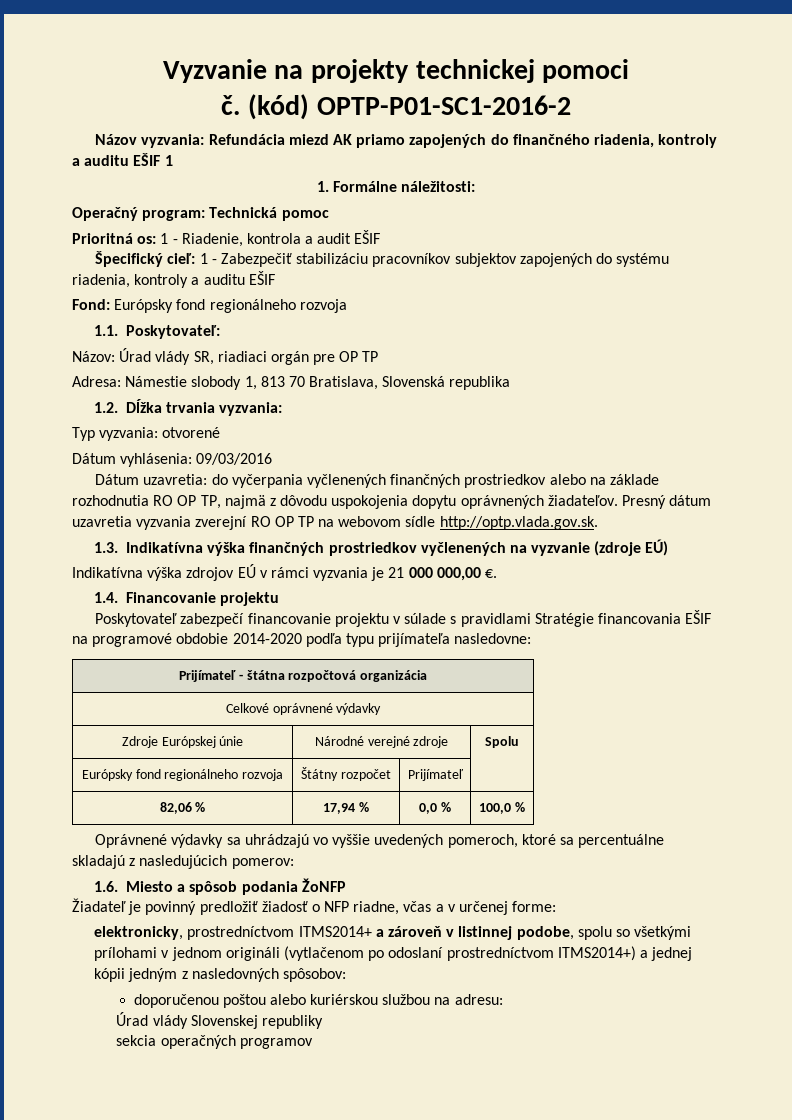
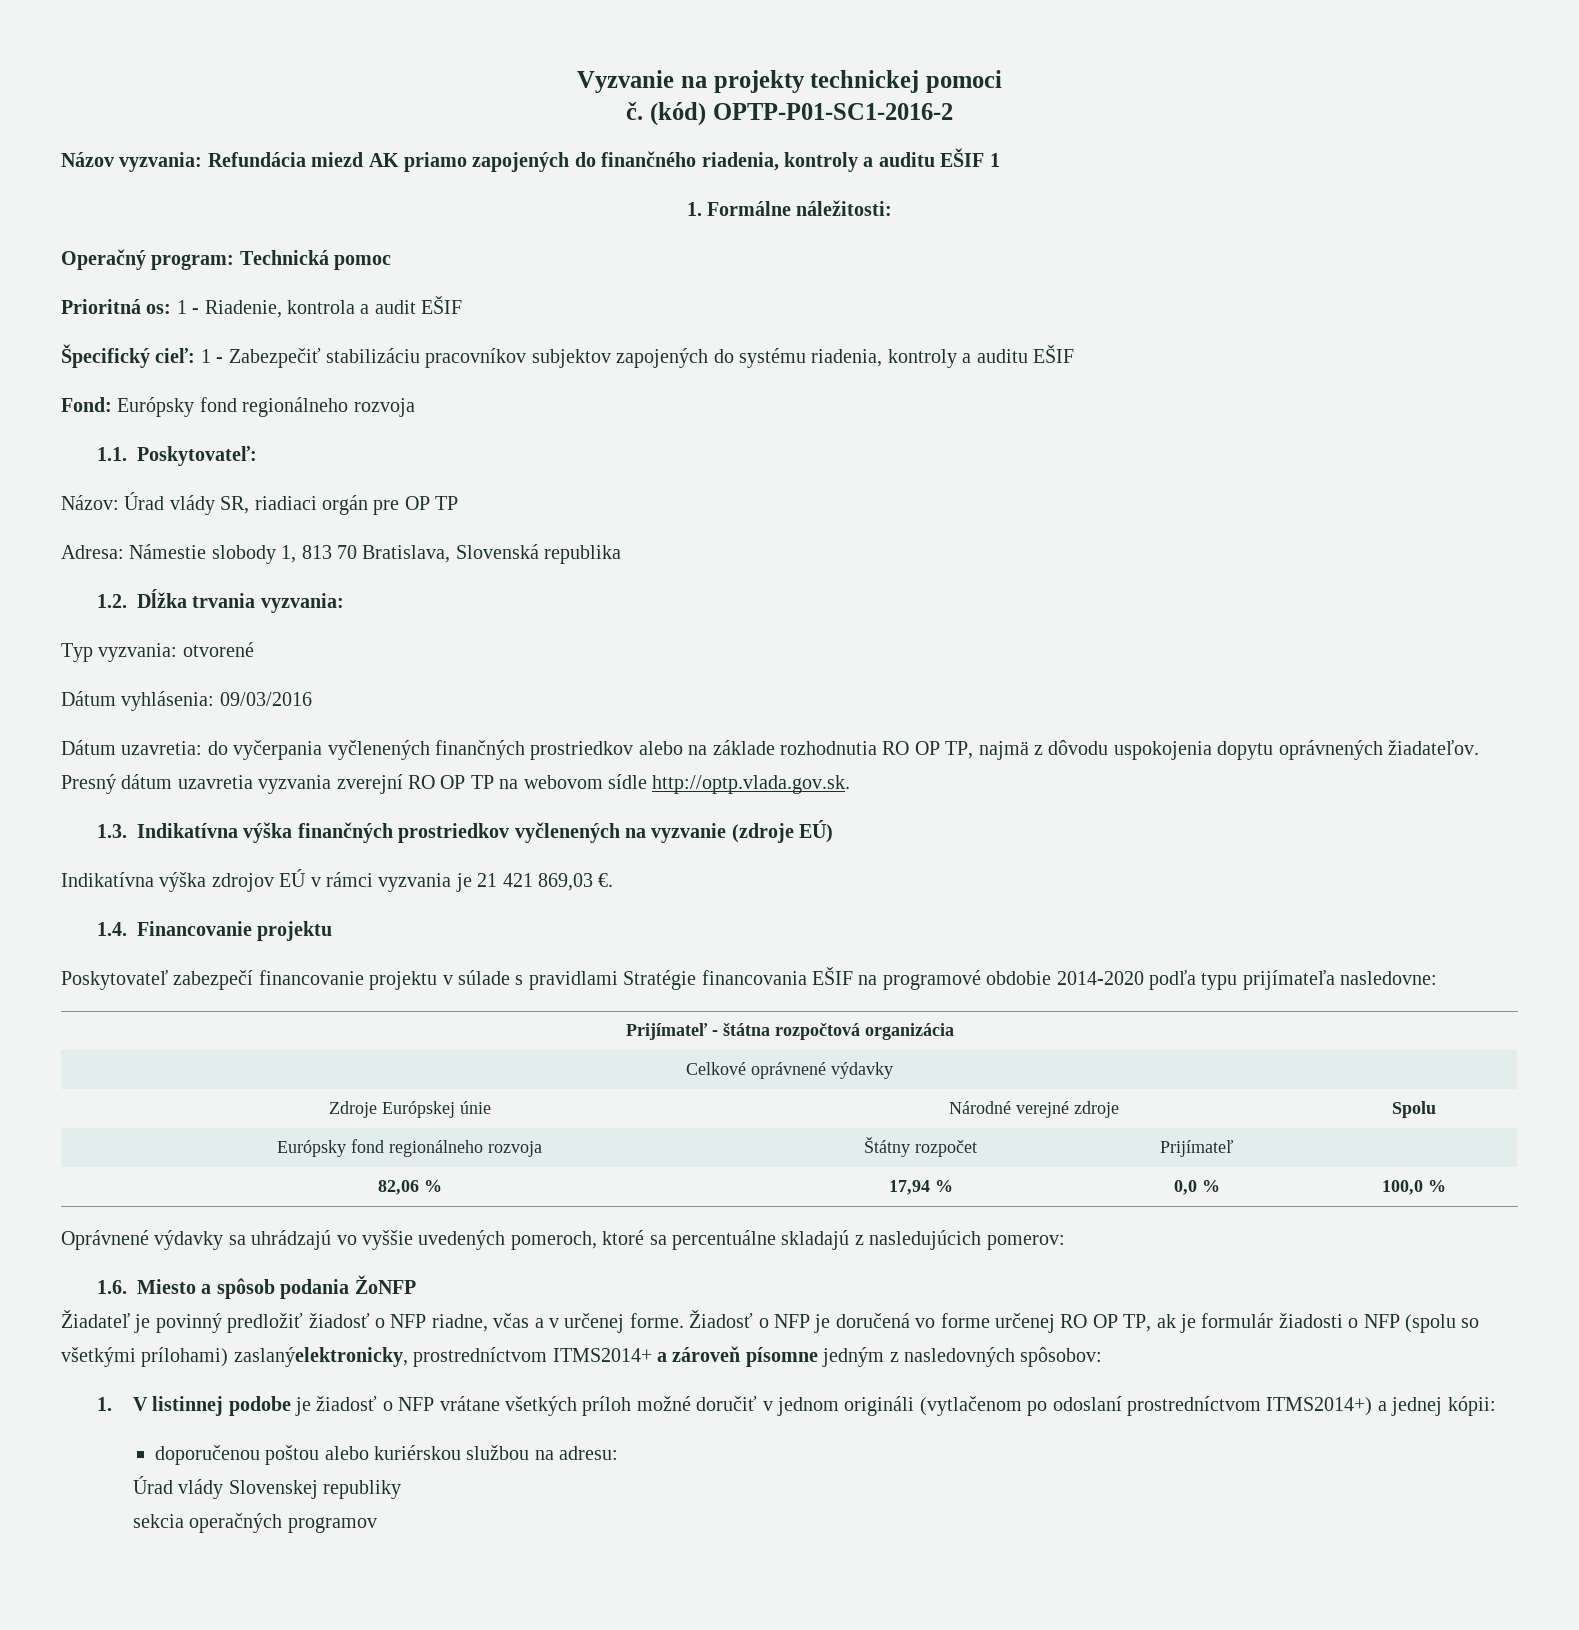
- Indikatívna výška zdrojov EÚ v rámci vyzvania je 21 000 000,00 €.
+ Indikatívna výška zdrojov EÚ v rámci vyzvania je 21 421 869,03 €.
- Žiadateľ je povinný predložiť žiadosť o NFP riadne, včas a v určenej forme:
- elektronicky, prostredníctvom ITMS2014+ a zároveň v listinnej podobe, spolu so všetkými prílohami v jednom origináli (vytlačenom po odoslaní prostredníctvom ITMS2014+) a jednej kópii jedným z nasledovných spôsobov:
+ Žiadateľ je povinný predložiť žiadosť o NFP riadne, včas a v určenej forme. Žiadosť o NFP je doručená vo forme určenej RO OP TP, ak je formulár žiadosti o NFP (spolu so všetkými prílohami) zaslanýelektronicky, prostredníctvom ITMS2014+ a zároveň písomne jedným z nasledovných spôsobov:
+ 1. V listinnej podobe je žiadosť o NFP vrátane všetkých príloh možné doručiť v jednom origináli (vytlačenom po odoslaní prostredníctvom ITMS2014+) a jednej kópii:

